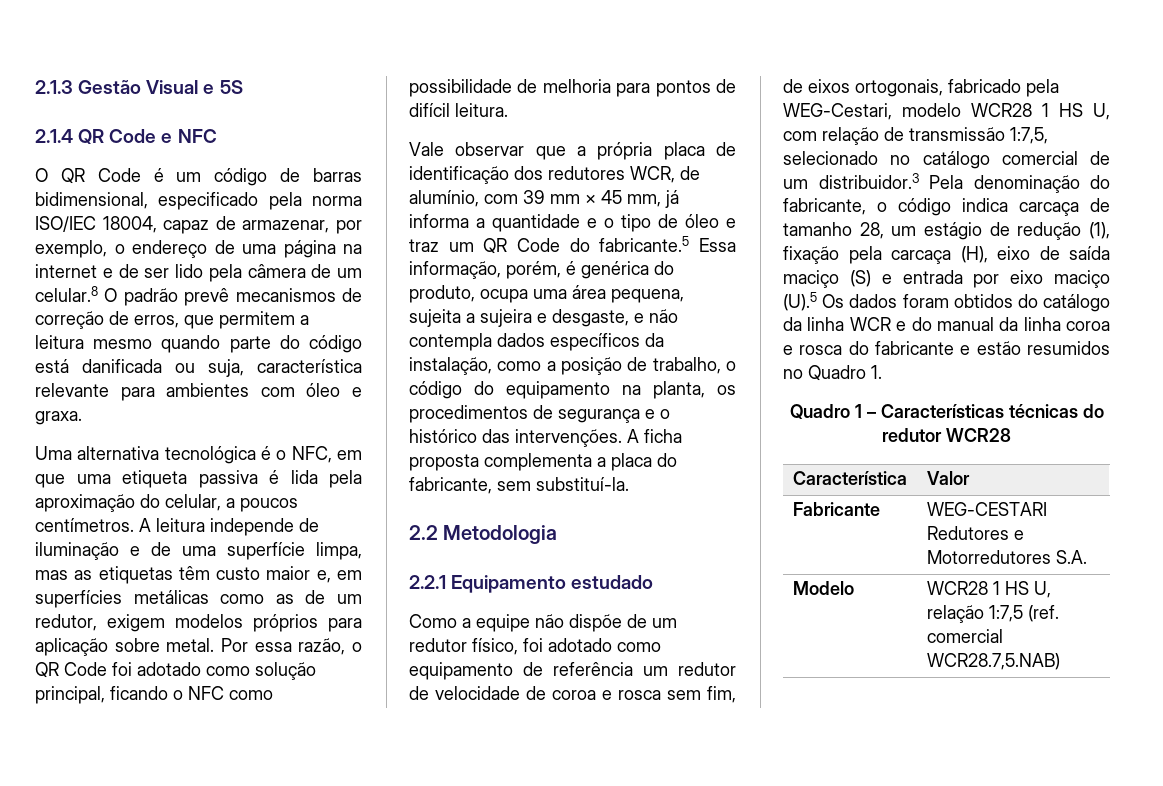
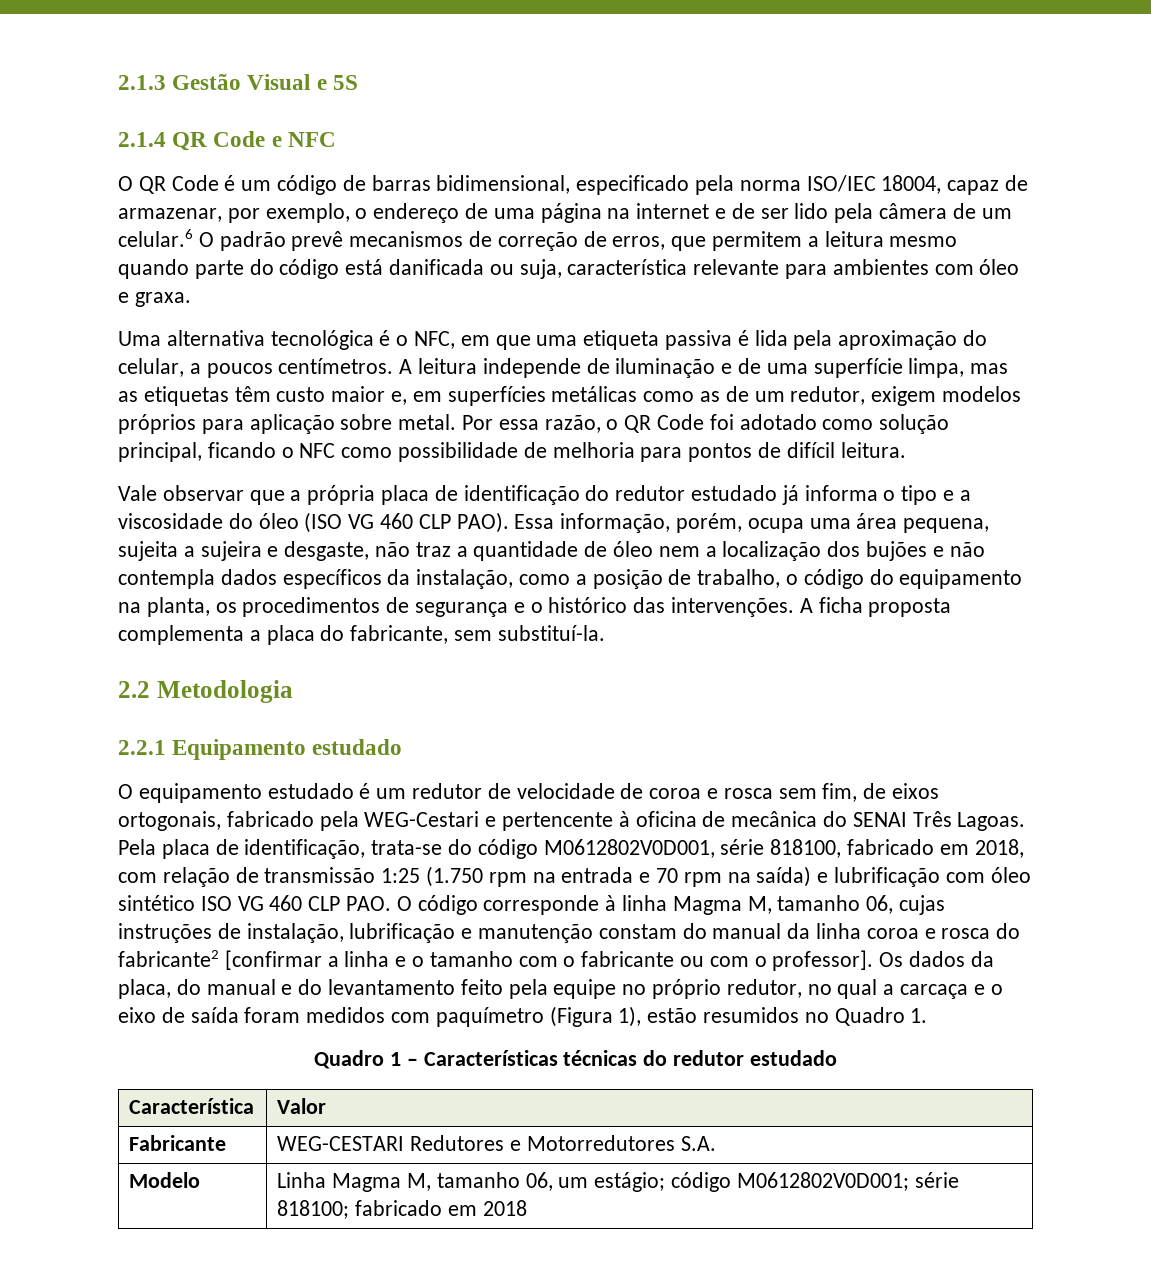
- O QR Code é um código de barras bidimensional, especificado pela norma ISO/IEC 18004, capaz de armazenar, por exemplo, o endereço de uma página na internet e de ser lido pela câmera de um celular.8 O padrão prevê mecanismos de correção de erros, que permitem a leitura mesmo quando parte do código está danificada ou suja, característica relevante para ambientes com óleo e graxa.
+ O QR Code é um código de barras bidimensional, especificado pela norma ISO/IEC 18004, capaz de armazenar, por exemplo, o endereço de uma página na internet e de ser lido pela câmera de um celular.6 O padrão prevê mecanismos de correção de erros, que permitem a leitura mesmo quando parte do código está danificada ou suja, característica relevante para ambientes com óleo e graxa.
- Vale observar que a própria placa de identificação dos redutores WCR, de alumínio, com 39 mm × 45 mm, já informa a quantidade e o tipo de óleo e traz um QR Code do fabricante.5 Essa informação, porém, é genérica do produto, ocupa uma área pequena, sujeita a sujeira e desgaste, e não contempla dados específicos da instalação, como a posição de trabalho, o código do equipamento na planta, os procedimentos de segurança e o histórico das intervenções.
+ Vale observar que a própria placa de identificação do redutor estudado já informa o tipo e a viscosidade do óleo (ISO VG 460 CLP PAO). Essa informação, porém, ocupa uma área pequena, sujeita a sujeira e desgaste, não traz a quantidade de óleo nem a localização dos bujões e não contempla dados específicos da instalação, como a posição de trabalho, o código do equipamento na planta, os procedimentos de segurança e o histórico das intervenções.
- Como a equipe não dispõe de um redutor físico, foi adotado como equipamento de referência um redutor de velocidade de coroa e rosca sem fim, de eixos ortogonais, fabricado pela WEG-Cestari, modelo WCR28 1 HS U, com relação de transmissão 1:7,5, selecionado no catálogo comercial de um distribuidor.3 Pela denominação do fabricante, o código indica carcaça de tamanho 28, um estágio de redução (1), fixação pela carcaça (H), eixo de saída maciço (S) e entrada por eixo maciço (U).5 Os dados foram obtidos do catálogo da linha WCR e do manual da linha coroa e rosca do fabricante e estão resumidos no Quadro 1.
+ O equipamento estudado é um redutor de velocidade de coroa e rosca sem fim, de eixos ortogonais, fabricado pela WEG-Cestari e pertencente à oficina de mecânica do SENAI Três Lagoas. Pela placa de identificação, trata-se do código M0612802V0D001, série 818100, fabricado em 2018, com relação de transmissão 1:25 (1.750 rpm na entrada e 70 rpm na saída) e lubrificação com óleo sintético ISO VG 460 CLP PAO. O código corresponde à linha Magma M, tamanho 06, cujas instruções de instalação, lubrificação e manutenção constam do manual da linha coroa e rosca do fabricante2 [confirmar a linha e o tamanho com o fabricante ou com o professor]. Os dados da placa, do manual e do levantamento feito pela equipe no próprio redutor, no qual a carcaça e o eixo de saída foram medidos com paquímetro (Figura 1), estão resumidos no Quadro 1.
- Quadro 1 – Características técnicas do redutor WCR28
+ Quadro 1 – Características técnicas do redutor estudado
- Modelo | WCR28 1 HS U, relação 1:7,5 (ref. comercial WCR28.7,5.NAB)
+ Modelo | Linha Magma M, tamanho 06, um estágio; código M0612802V0D001; série 818100; fabricado em 2018

